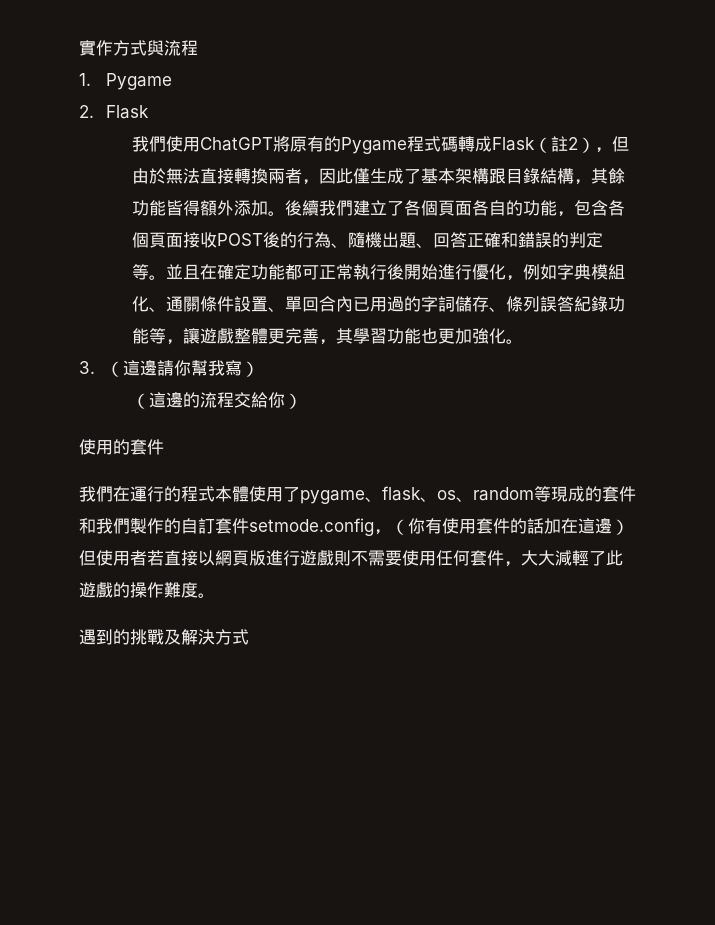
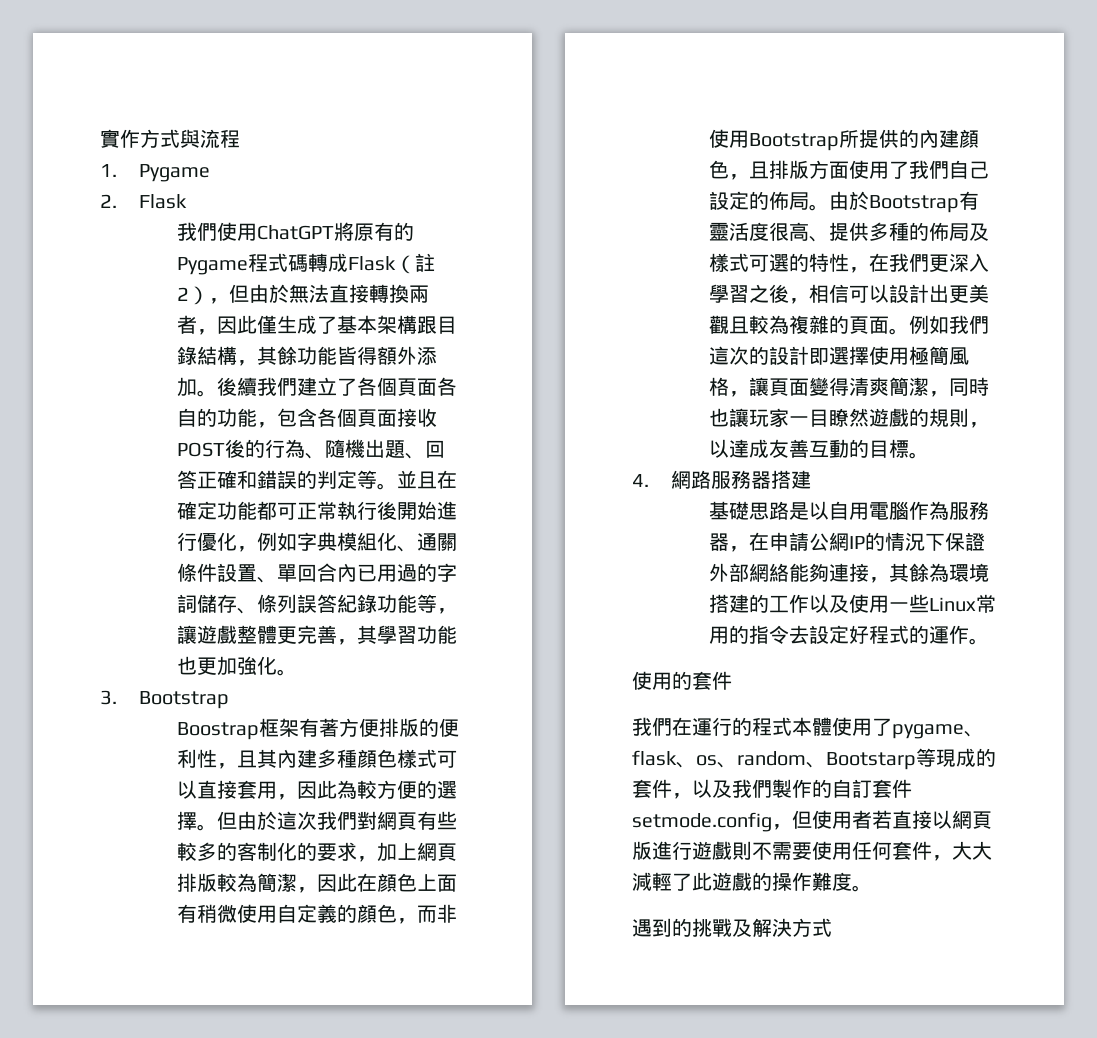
- 3.（這邊請你幫我寫）
- （這邊的流程交給你）
+ 3. Bootstrap
+ Boostrap框架有著方便排版的便利性，且其內建多種顔色樣式可以直接套用，因此為較方便的選擇。但由於這次我們對網頁有些較多的客制化的要求，加上網頁排版較為簡潔，因此在顔色上面有稍微使用自定義的顔色，而非使用Bootstrap所提供的內建顔色，且排版方面使用了我們自己設定的佈局。由於Bootstrap有靈活度很高、提供多種的佈局及樣式可選的特性，在我們更深入學習之後，相信可以設計出更美觀且較為複雜的頁面。例如我們這次的設計即選擇使用極簡風格，讓頁面變得清爽簡潔，同時也讓玩家一目瞭然遊戲的規則，以達成友善互動的目標。
+ 4.網路服務器搭建
+ 基礎思路是以自用電腦作為服務器，在申請公網IP的情況下保證外部網絡能夠連接，其餘為環境搭建的工作以及使用一些Linux常用的指令去設定好程式的運作。
- 我們在運行的程式本體使用了pygame、flask、os、random等現成的套件和我們製作的自訂套件setmode.config，（你有使用套件的話加在這邊）但使用者若直接以網頁版進行遊戲則不需要使用任何套件，大大減輕了此遊戲的操作難度。
+ 我們在運行的程式本體使用了pygame、flask、os、random、Bootstarp等現成的套件，以及我們製作的自訂套件setmode.config，但使用者若直接以網頁版進行遊戲則不需要使用任何套件，大大減輕了此遊戲的操作難度。

